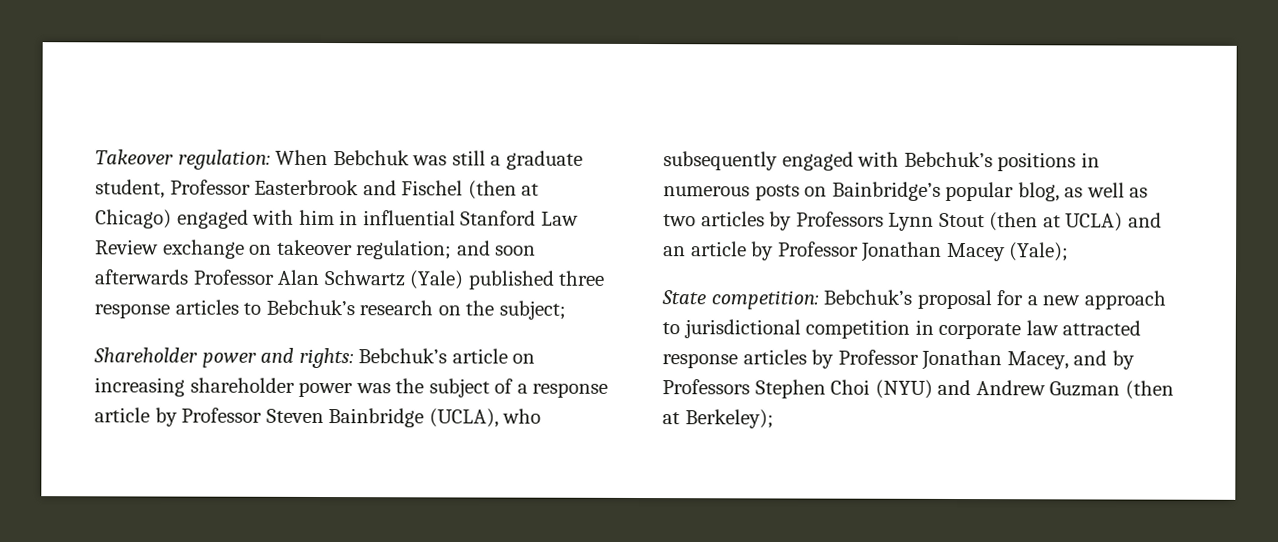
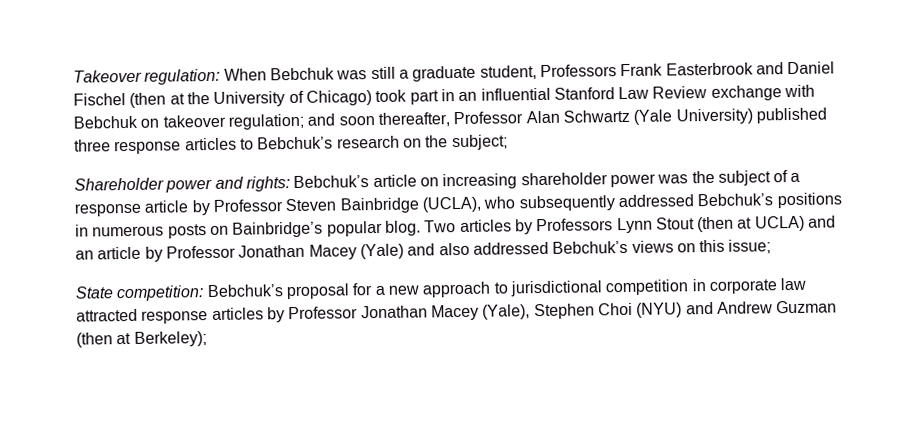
- Takeover regulation: When Bebchuk was still a graduate student, Professor Easterbrook and Fischel (then at Chicago) engaged with him in influential Stanford Law Review exchange on takeover regulation; and soon afterwards Professor Alan Schwartz (Yale) published three response articles to Bebchuk’s research on the subject;
+ Takeover regulation: When Bebchuk was still a graduate student, Professors Frank Easterbrook and Daniel Fischel (then at the University of Chicago) took part in an influential Stanford Law Review exchange with Bebchuk on takeover regulation; and soon thereafter, Professor Alan Schwartz (Yale University) published three response articles to Bebchuk’s research on the subject;
- Shareholder power and rights: Bebchuk’s article on increasing shareholder power was the subject of a response article by Professor Steven Bainbridge (UCLA), who subsequently engaged with Bebchuk’s positions in numerous posts on Bainbridge’s popular blog, as well as two articles by Professors Lynn Stout (then at UCLA) and an article by Professor Jonathan Macey (Yale);
+ Shareholder power and rights: Bebchuk’s article on increasing shareholder power was the subject of a response article by Professor Steven Bainbridge (UCLA), who subsequently addressed Bebchuk’s positions in numerous posts on Bainbridge’s popular blog. Two articles by Professors Lynn Stout (then at UCLA) and an article by Professor Jonathan Macey (Yale) and also addressed Bebchuk’s views on this issue;
- State competition: Bebchuk’s proposal for a new approach to jurisdictional competition in corporate law attracted response articles by Professor Jonathan Macey, and by Professors Stephen Choi (NYU) and Andrew Guzman (then at Berkeley);
+ State competition: Bebchuk’s proposal for a new approach to jurisdictional competition in corporate law attracted response articles by Professor Jonathan Macey (Yale), Stephen Choi (NYU) and Andrew Guzman (then at Berkeley);

